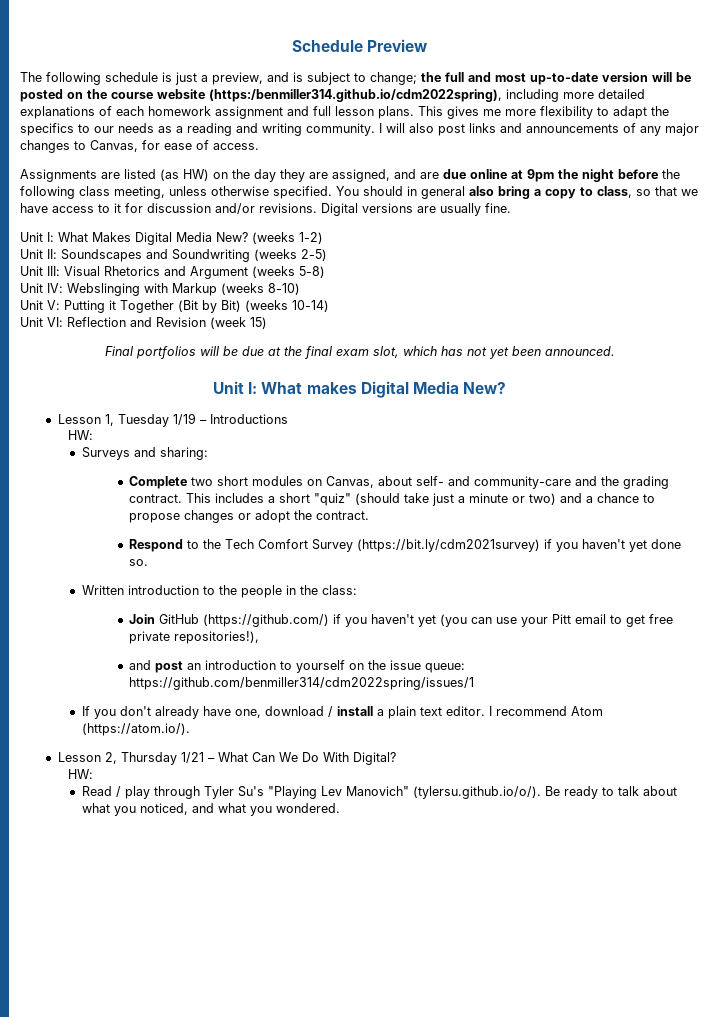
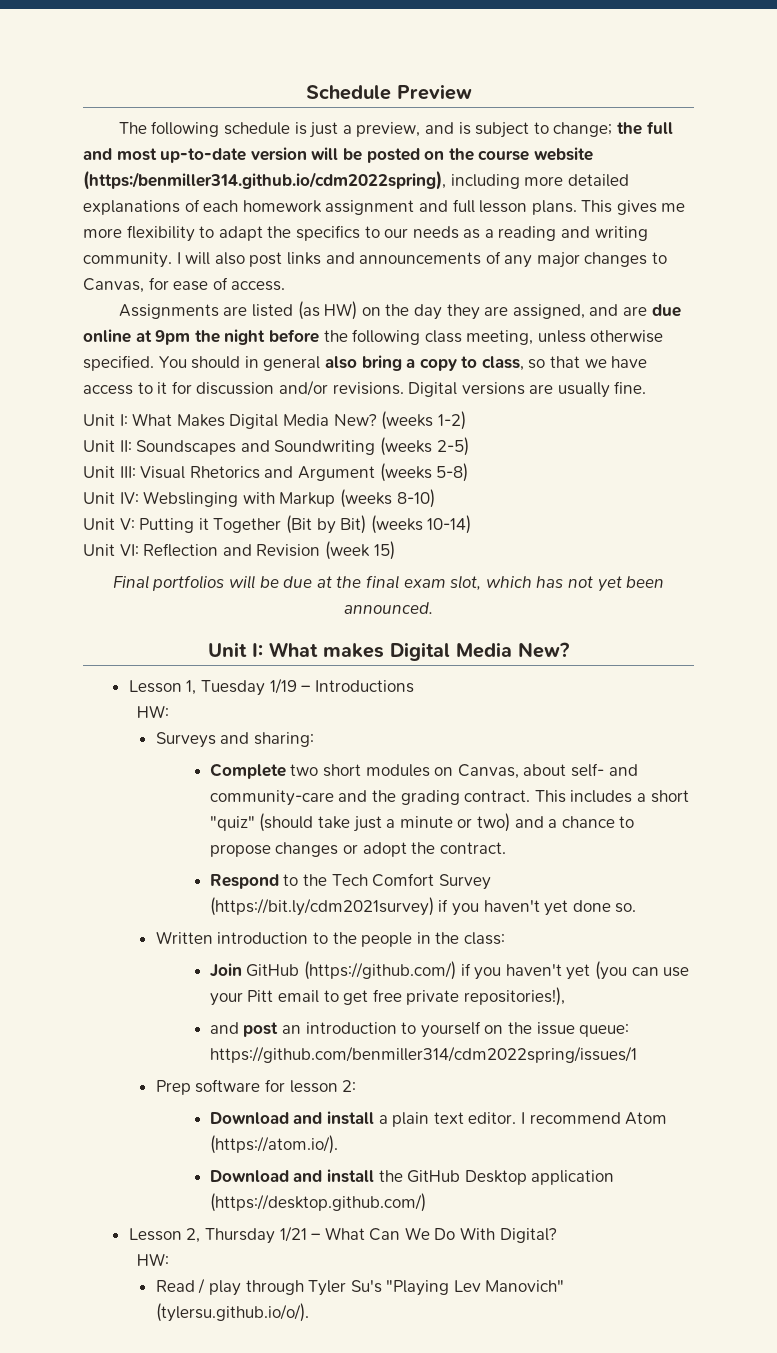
- If you don't already have one, download / install a plain text editor.
+ Prep software for lesson 2:
+ Download and install a plain text editor.
+ Download and install the GitHub Desktop application (https://desktop.github.com/)
- Read / play through Tyler Su's "Playing Lev Manovich" (tylersu.github.io/o/). Be ready to talk about what you noticed, and what you wondered.
+ Read / play through Tyler Su's "Playing Lev Manovich" (tylersu.github.io/o/).

